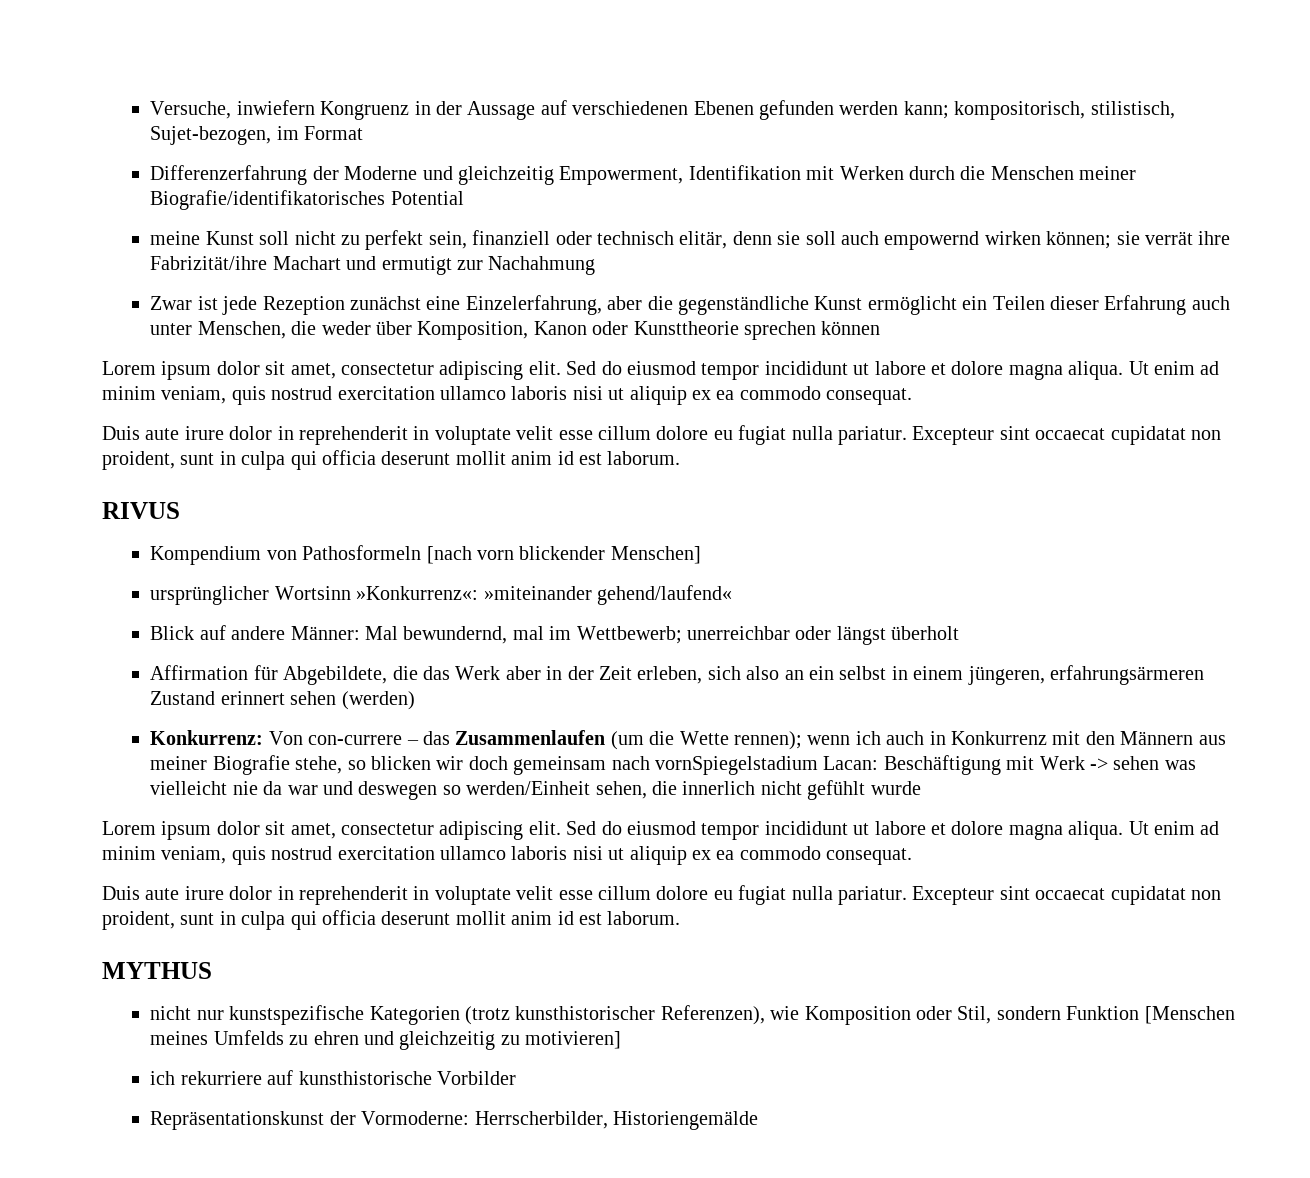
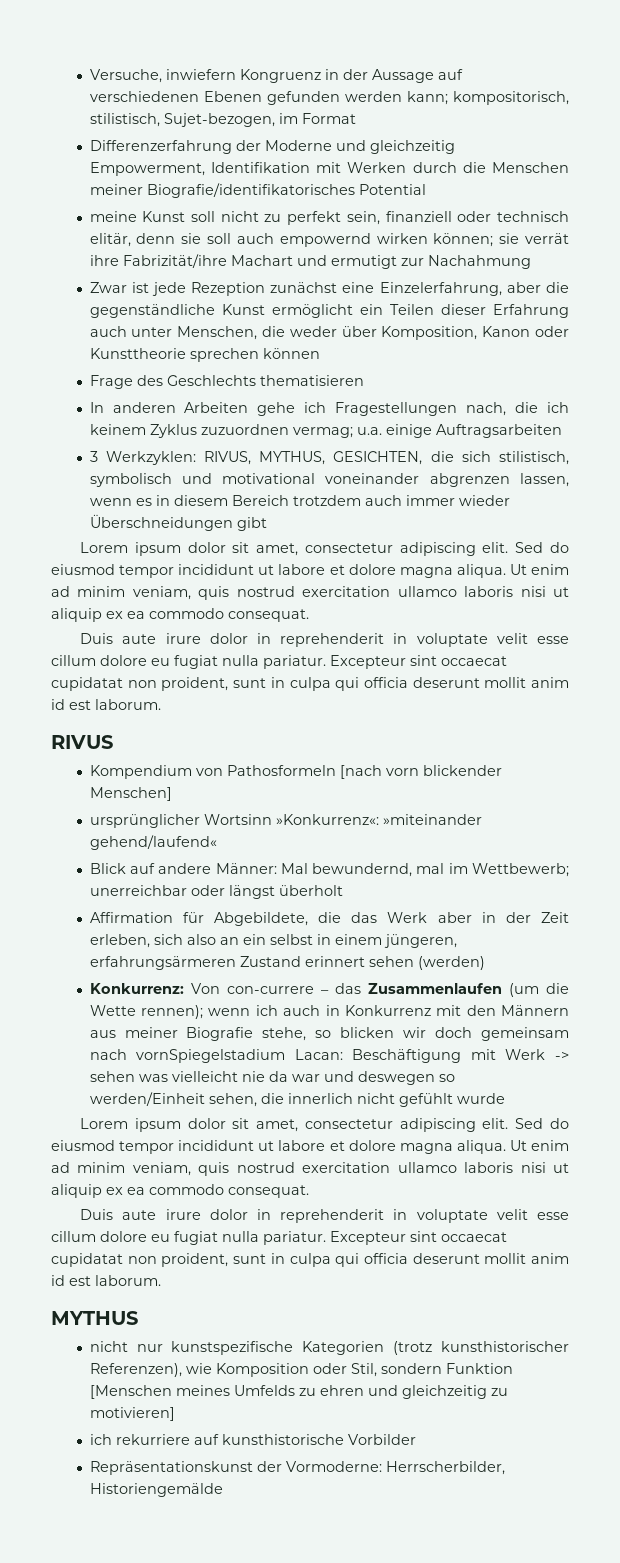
+ Frage des Geschlechts thematisieren
+ In anderen Arbeiten gehe ich Fragestellungen nach, die ich keinem Zyklus zuzuordnen vermag; u.a. einige Auftragsarbeiten
+ 3 Werkzyklen: RIVUS, MYTHUS, GESICHTEN, die sich stilistisch, symbolisch und motivational voneinander abgrenzen lassen, wenn es in diesem Bereich trotzdem auch immer wieder Überschneidungen gibt

